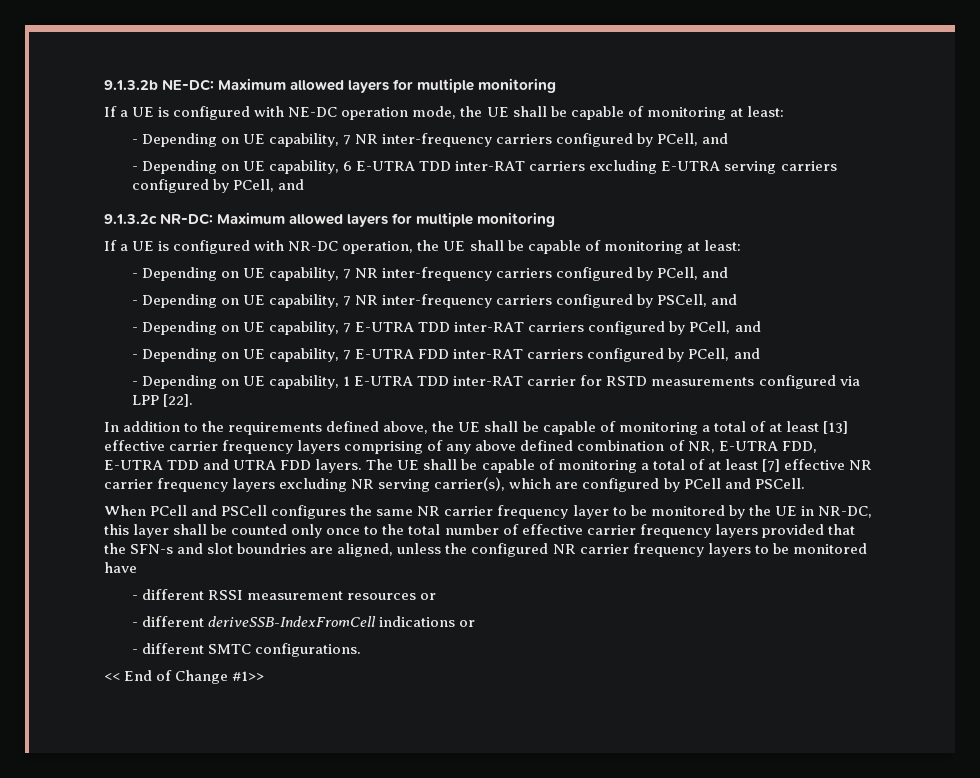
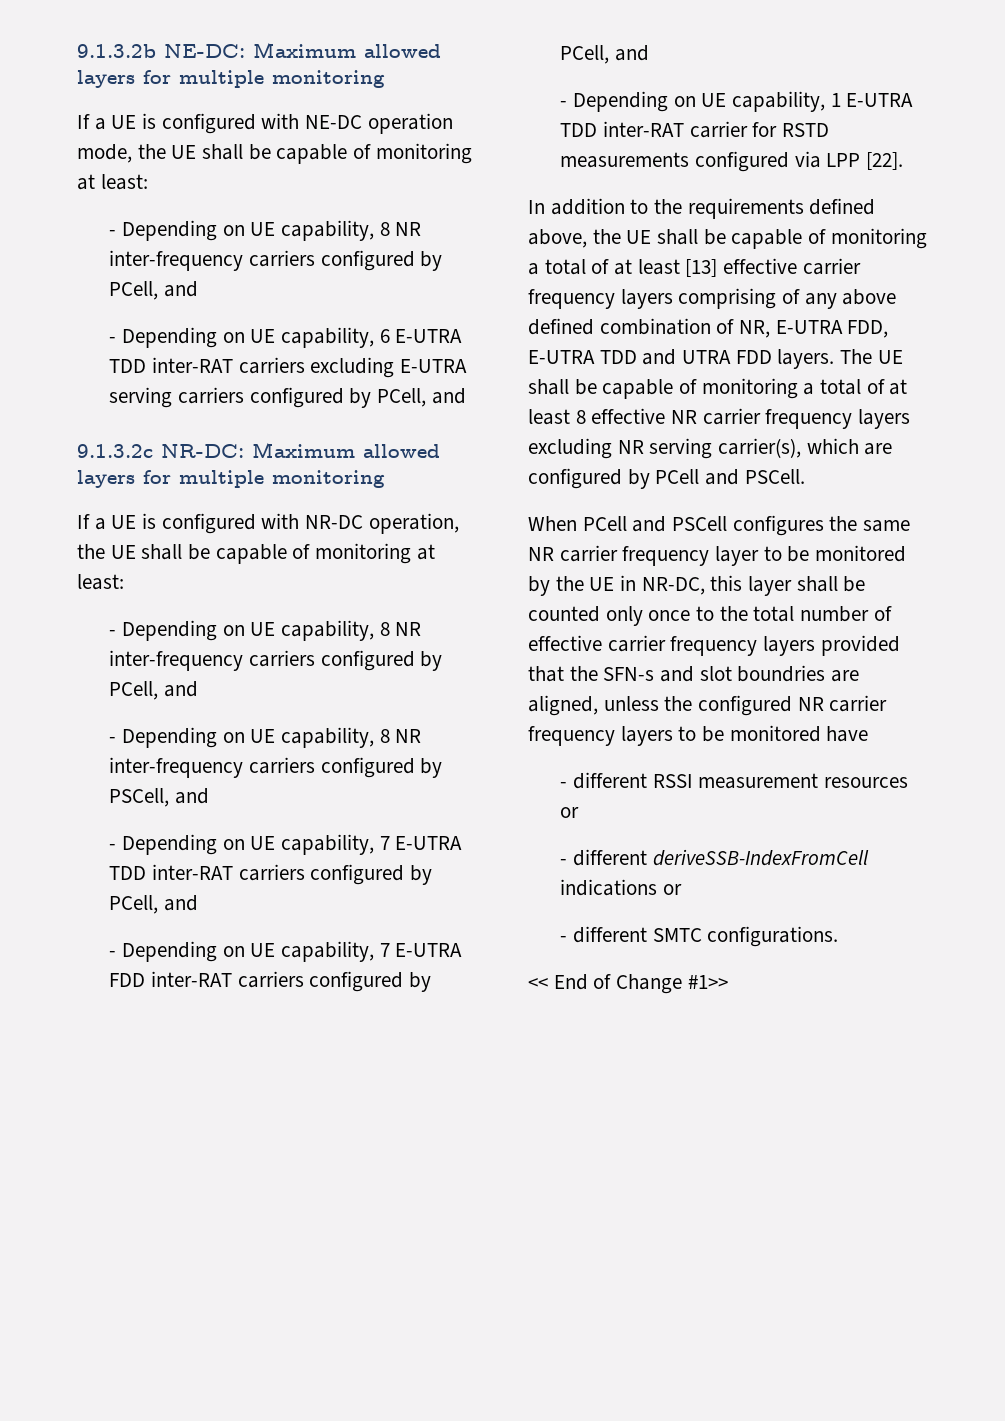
  If a UE is configured with NE-DC operation mode, the UE shall be capable of monitoring at least:
- - Depending on UE capability, 7 NR inter-frequency carriers configured by PCell, and
+ - Depending on UE capability, 8 NR inter-frequency carriers configured by PCell, and
  If a UE is configured with NR-DC operation, the UE shall be capable of monitoring at least:
- - Depending on UE capability, 7 NR inter-frequency carriers configured by PCell, and
+ - Depending on UE capability, 8 NR inter-frequency carriers configured by PCell, and
- - Depending on UE capability, 7 NR inter-frequency carriers configured by PSCell, and
+ - Depending on UE capability, 8 NR inter-frequency carriers configured by PSCell, and
- The UE shall be capable of monitoring a total of at least [7] effective NR carrier frequency layers excluding NR serving carrier(s), which are configured by PCell and PSCell.
+ The UE shall be capable of monitoring a total of at least 8 effective NR carrier frequency layers excluding NR serving carrier(s), which are configured by PCell and PSCell.

